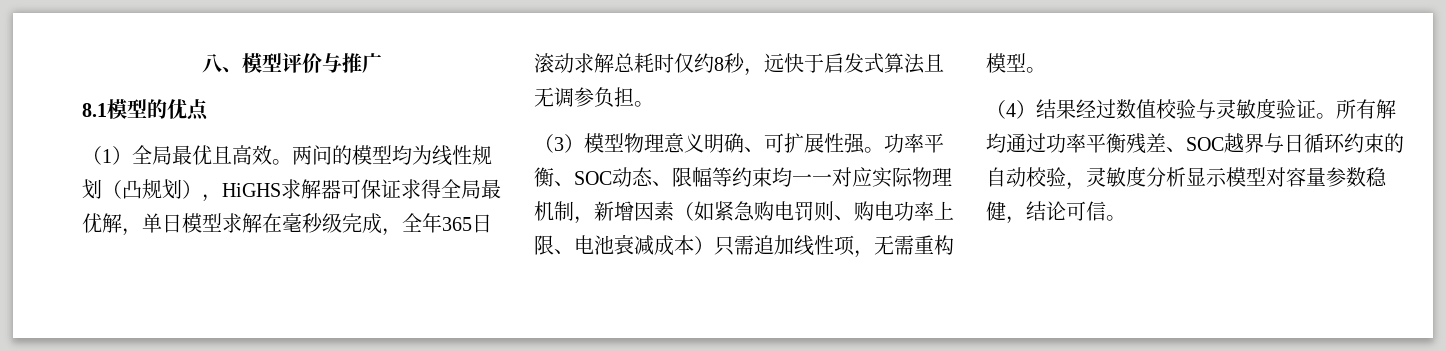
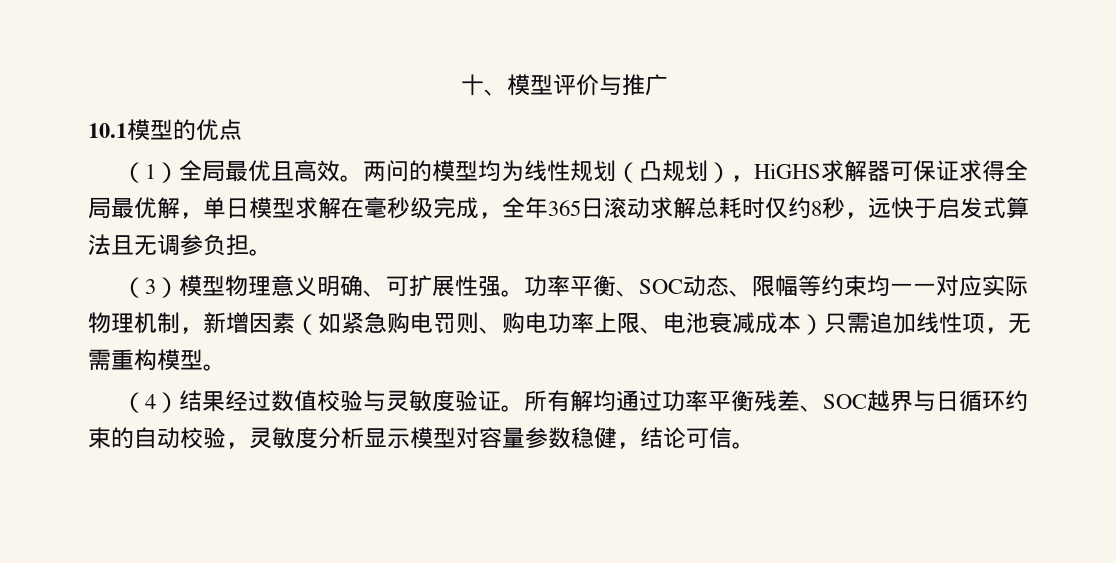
- 八、模型评价与推广
+ 十、模型评价与推广
- 8.1模型的优点
+ 10.1模型的优点

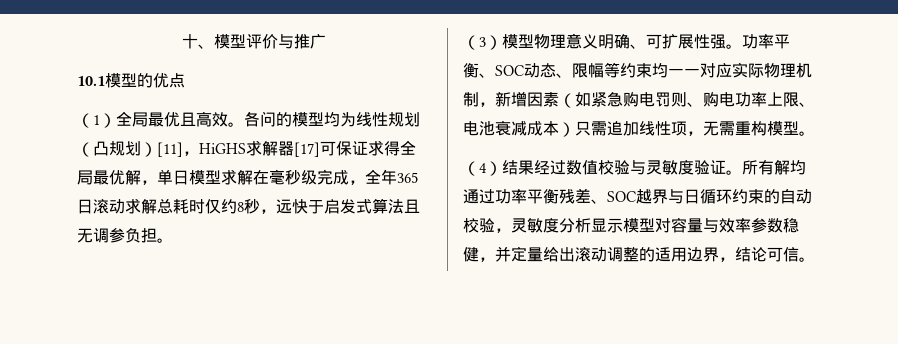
- 两问的模型均为线性规划（凸规划），HiGHS求解器可保证求得全局最优解，单日模型求解在毫秒级完成，全年365日滚动求解总耗时仅约8秒，远快于启发式算法且无调参负担。
+ 各问的模型均为线性规划（凸规划）[11]，HiGHS求解器[17]可保证求得全局最优解，单日模型求解在毫秒级完成，全年365日滚动求解总耗时仅约8秒，远快于启发式算法且无调参负担。
- 所有解均通过功率平衡残差、SOC越界与日循环约束的自动校验，灵敏度分析显示模型对容量参数稳健，结论可信。
+ 所有解均通过功率平衡残差、SOC越界与日循环约束的自动校验，灵敏度分析显示模型对容量与效率参数稳健，并定量给出滚动调整的适用边界，结论可信。

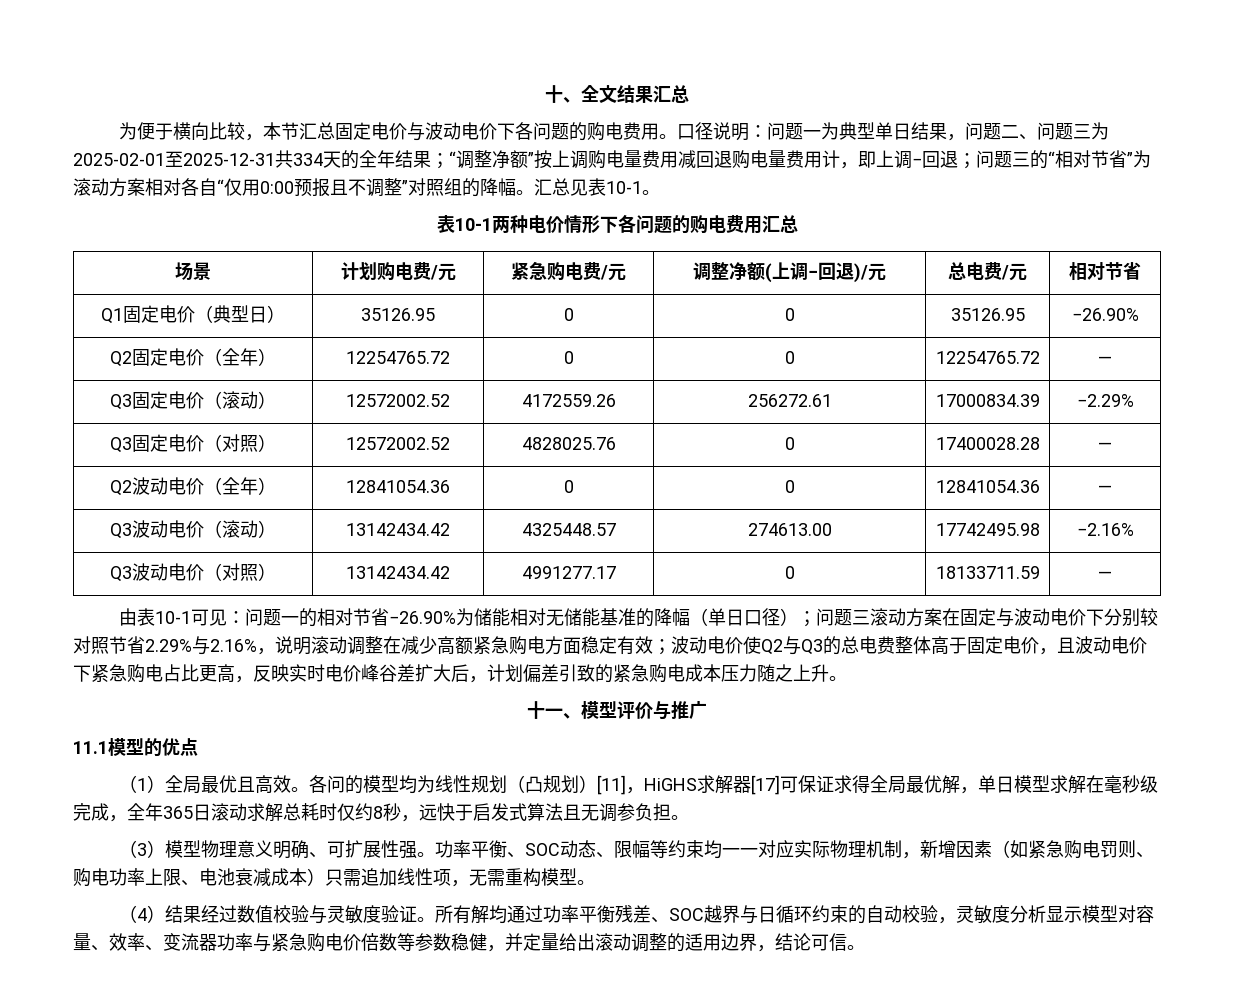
- 十、模型评价与推广
+ 十、全文结果汇总
+ 为便于横向比较，本节汇总固定电价与波动电价下各问题的购电费用。口径说明：问题一为典型单日结果，问题二、问题三为2025-02-01至2025-12-31共334天的全年结果；“调整净额”按上调购电量费用减回退购电量费用计，即上调−回退；问题三的“相对节省”为滚动方案相对各自“仅用0:00预报且不调整”对照组的降幅。汇总见表10-1。
+ 表10-1两种电价情形下各问题的购电费用汇总
+ 场景 | 计划购电费/元 | 紧急购电费/元 | 调整净额(上调−回退)/元 | 总电费/元 | 相对节省
+ Q1固定电价（典型日） | 35126.95 | 0 | 0 | 35126.95 | −26.90%
+ Q2固定电价（全年） | 12254765.72 | 0 | 0 | 12254765.72 | —
+ Q3固定电价（滚动） | 12572002.52 | 4172559.26 | 256272.61 | 17000834.39 | −2.29%
+ Q3固定电价（对照） | 12572002.52 | 4828025.76 | 0 | 17400028.28 | —
+ Q2波动电价（全年） | 12841054.36 | 0 | 0 | 12841054.36 | —
+ Q3波动电价（滚动） | 13142434.42 | 4325448.57 | 274613.00 | 17742495.98 | −2.16%
+ Q3波动电价（对照） | 13142434.42 | 4991277.17 | 0 | 18133711.59 | —
+ 由表10-1可见：问题一的相对节省−26.90%为储能相对无储能基准的降幅（单日口径）；问题三滚动方案在固定与波动电价下分别较对照节省2.29%与2.16%，说明滚动调整在减少高额紧急购电方面稳定有效；波动电价使Q2与Q3的总电费整体高于固定电价，且波动电价下紧急购电占比更高，反映实时电价峰谷差扩大后，计划偏差引致的紧急购电成本压力随之上升。
+ 十一、模型评价与推广
- 10.1模型的优点
+ 11.1模型的优点
- 所有解均通过功率平衡残差、SOC越界与日循环约束的自动校验，灵敏度分析显示模型对容量与效率参数稳健，并定量给出滚动调整的适用边界，结论可信。
+ 所有解均通过功率平衡残差、SOC越界与日循环约束的自动校验，灵敏度分析显示模型对容量、效率、变流器功率与紧急购电价倍数等参数稳健，并定量给出滚动调整的适用边界，结论可信。

